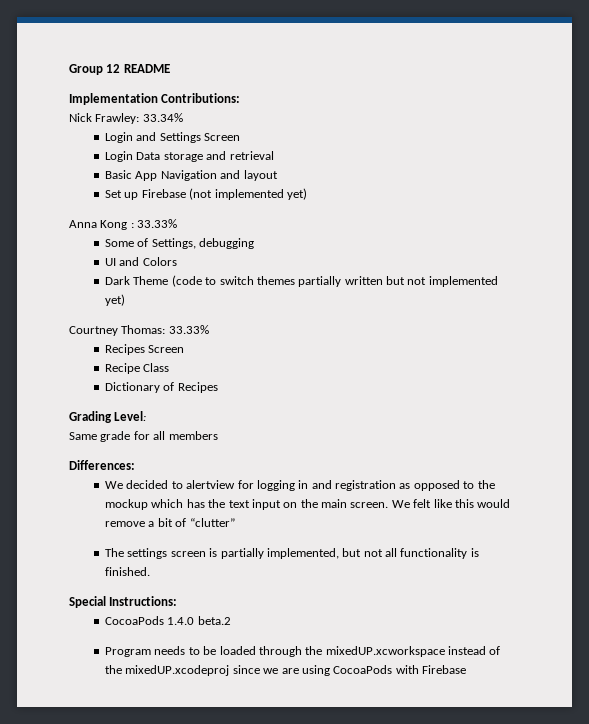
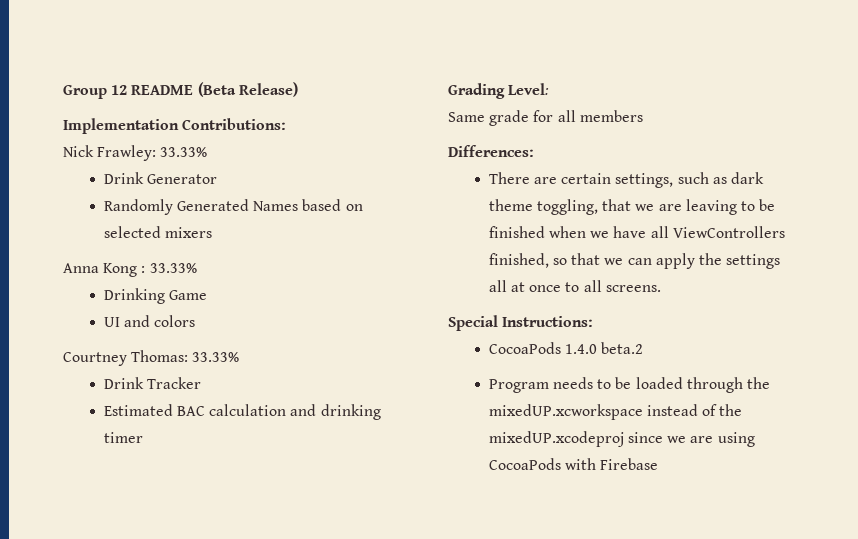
- Group 12 README
+ Group 12 README (Beta Release)
- Nick Frawley: 33.34%
- Login and Settings Screen
- Login Data storage and retrieval
- Basic App Navigation and layout
- Set up Firebase (not implemented yet)
+ Nick Frawley: 33.33%
+ Drink Generator
+ Randomly Generated Names based on selected mixers
  Anna Kong : 33.33%
- Some of Settings, debugging
- UI and Colors
- Dark Theme (code to switch themes partially written but not implemented yet)
+ Drinking Game
+ UI and colors
  Courtney Thomas: 33.33%
- Recipes Screen
- Recipe Class
- Dictionary of Recipes
+ Drink Tracker
+ Estimated BAC calculation and drinking timer
- We decided to alertview for logging in and registration as opposed to the mockup which has the text input on the main screen. We felt like this would remove a bit of “clutter”
- The settings screen is partially implemented, but not all functionality is finished.
+ There are certain settings, such as dark theme toggling, that we are leaving to be finished when we have all ViewControllers finished, so that we can apply the settings all at once to all screens.

